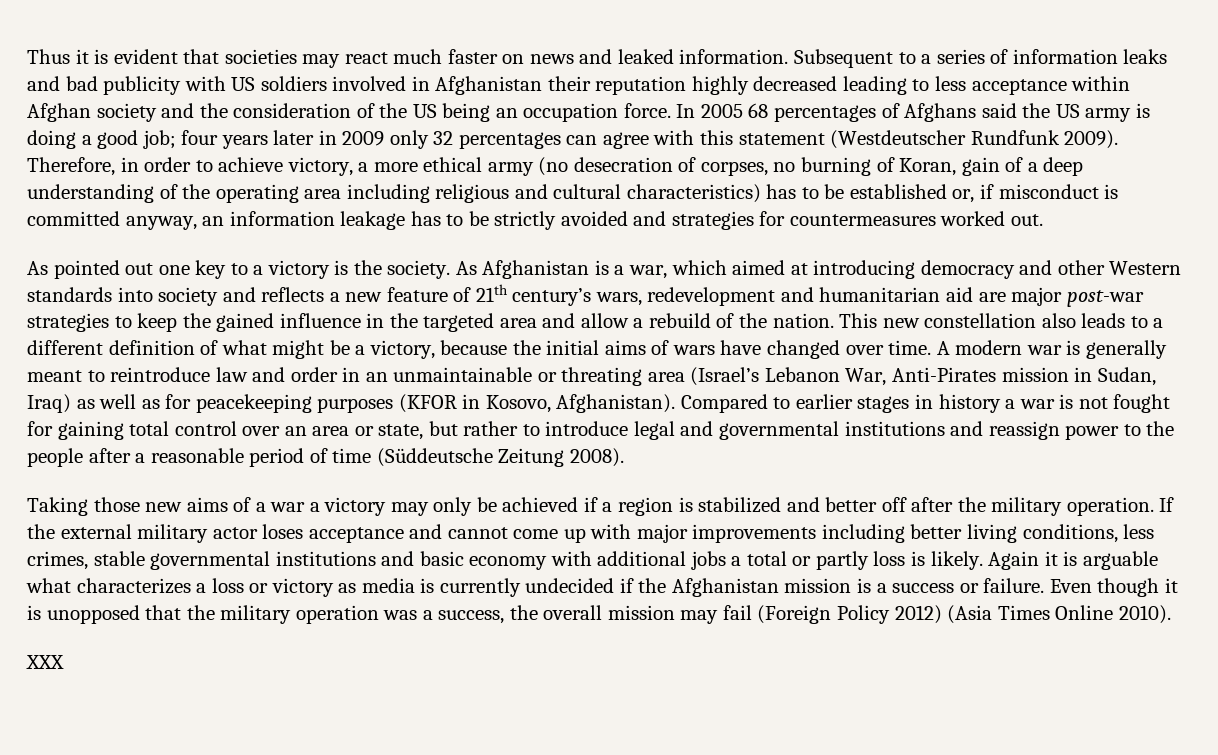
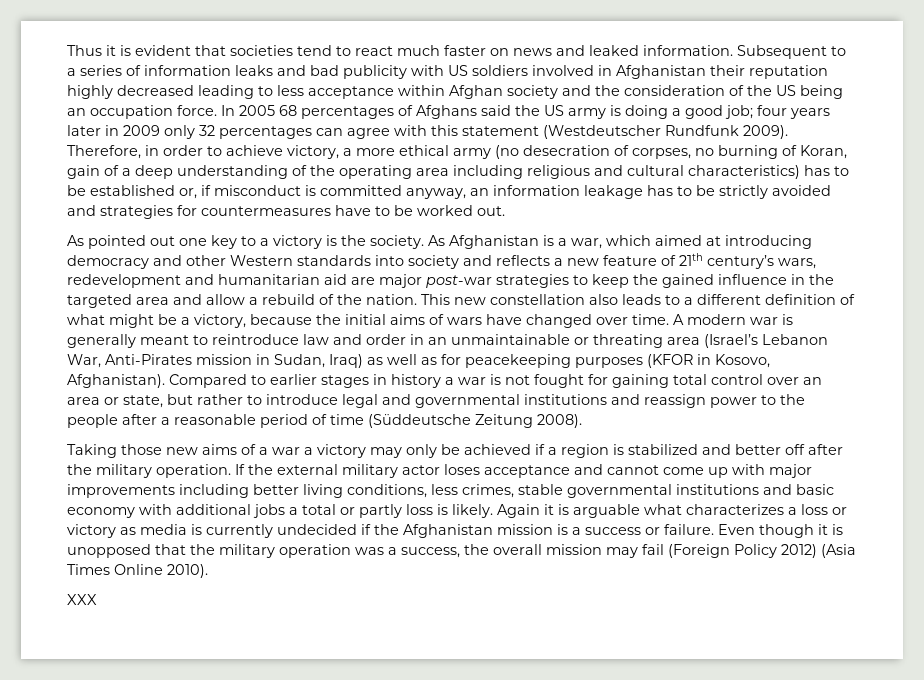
- Thus it is evident that societies may react much faster on news and leaked information.
+ Thus it is evident that societies tend to react much faster on news and leaked information.
- Therefore, in order to achieve victory, a more ethical army (no desecration of corpses, no burning of Koran, gain of a deep understanding of the operating area including religious and cultural characteristics) has to be established or, if misconduct is committed anyway, an information leakage has to be strictly avoided and strategies for countermeasures worked out.
+ Therefore, in order to achieve victory, a more ethical army (no desecration of corpses, no burning of Koran, gain of a deep understanding of the operating area including religious and cultural characteristics) has to be established or, if misconduct is committed anyway, an information leakage has to be strictly avoided and strategies for countermeasures have to be worked out.

